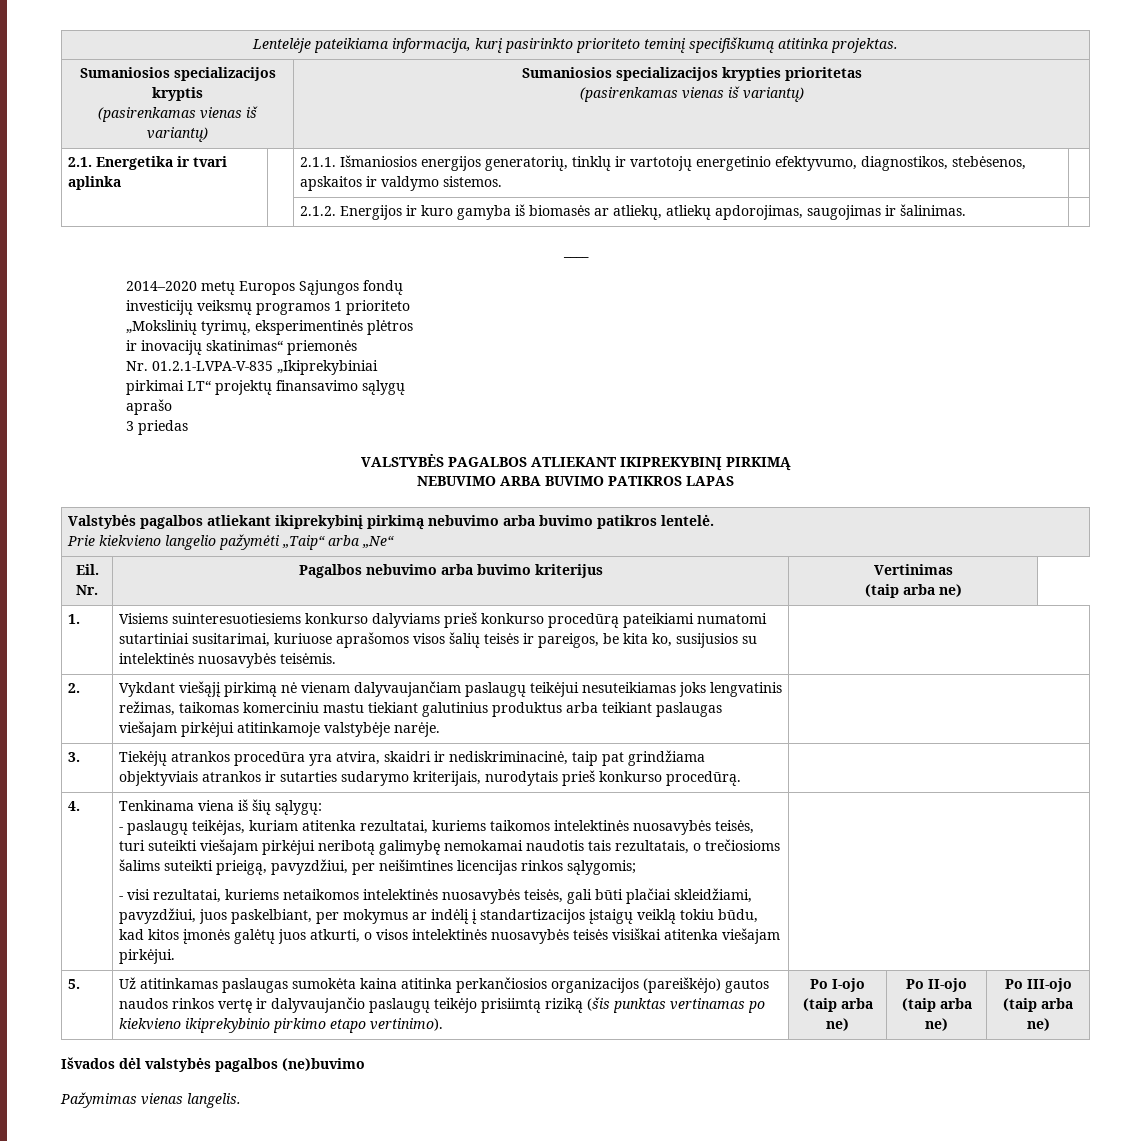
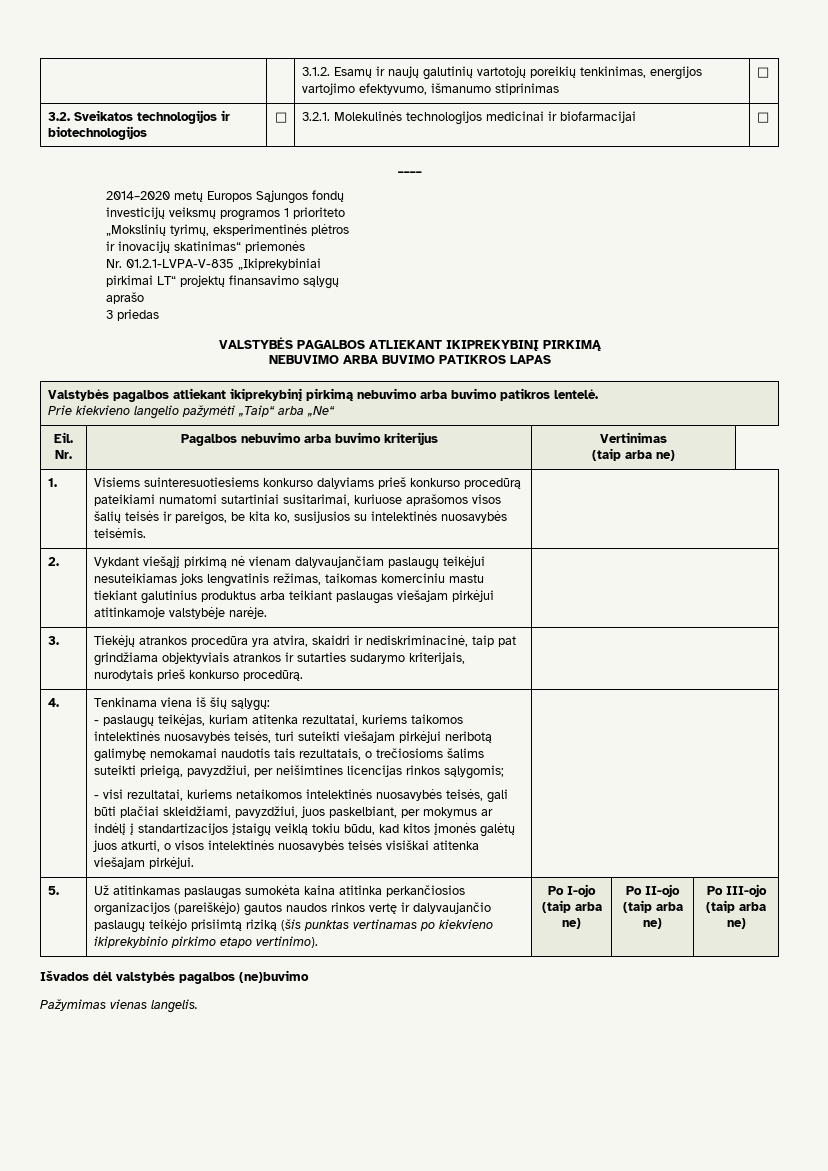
- Lentelėje pateikiama informacija, kurį pasirinkto prioriteto teminį specifiškumą atitinka projektas.
- Sumaniosios specializacijos kryptis
- (pasirenkamas vienas iš variantų) | Sumaniosios specializacijos krypties prioritetas
- (pasirenkamas vienas iš variantų)
- 2.1. Energetika ir tvari aplinka | | 2.1.1. Išmaniosios energijos generatorių, tinklų ir vartotojų energetinio efektyvumo, diagnostikos, stebėsenos, apskaitos ir valdymo sistemos. |
- | | 2.1.2. Energijos ir kuro gamyba iš biomasės ar atliekų, atliekų apdorojimas, saugojimas ir šalinimas. |
+ | | 3.1.2. Esamų ir naujų galutinių vartotojų poreikių tenkinimas, energijos vartojimo efektyvumo, išmanumo stiprinimas | □
+ 3.2. Sveikatos technologijos ir biotechnologijos | □ | 3.2.1. Molekulinės technologijos medicinai ir biofarmacijai | □

